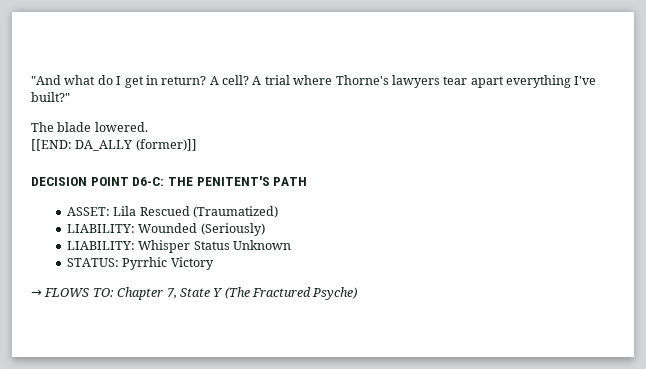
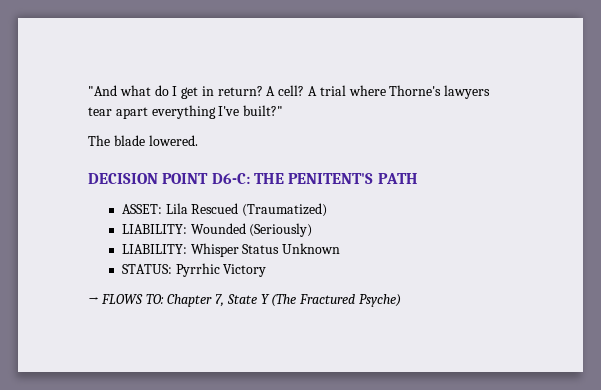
- [[END: DA_ALLY (former)]]

